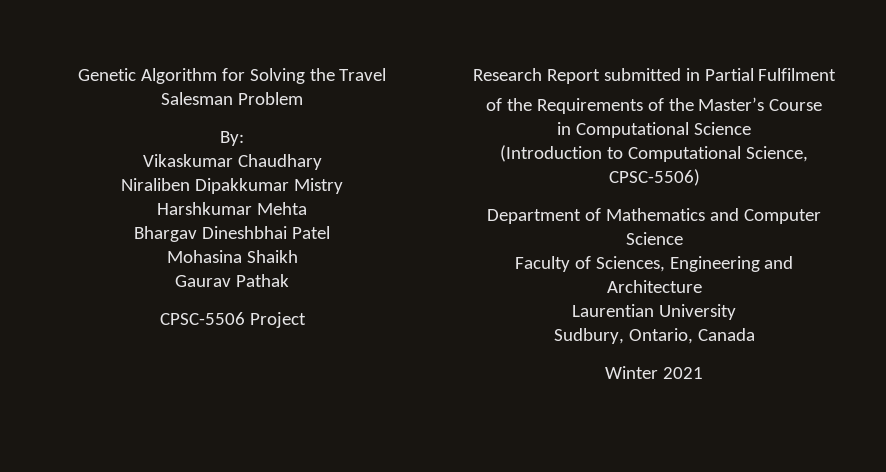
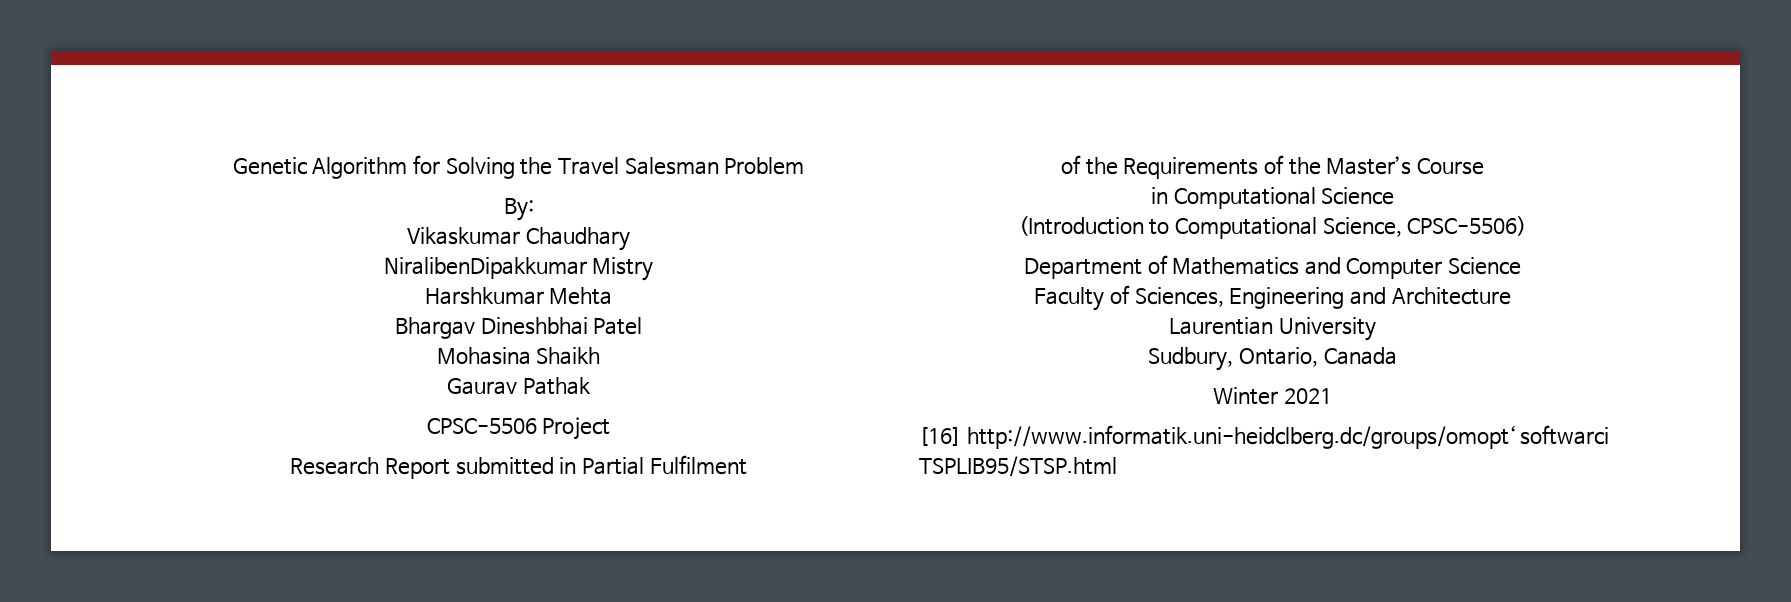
- Niraliben Dipakkumar Mistry
+ NiralibenDipakkumar Mistry
+ [16] http://www.informatik.uni-heidclberg.dc/groups/omopt‘ softwarci TSPLIB95/STSP.html

